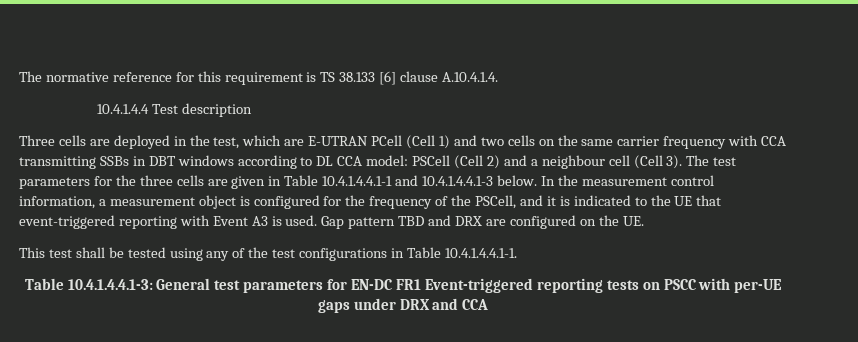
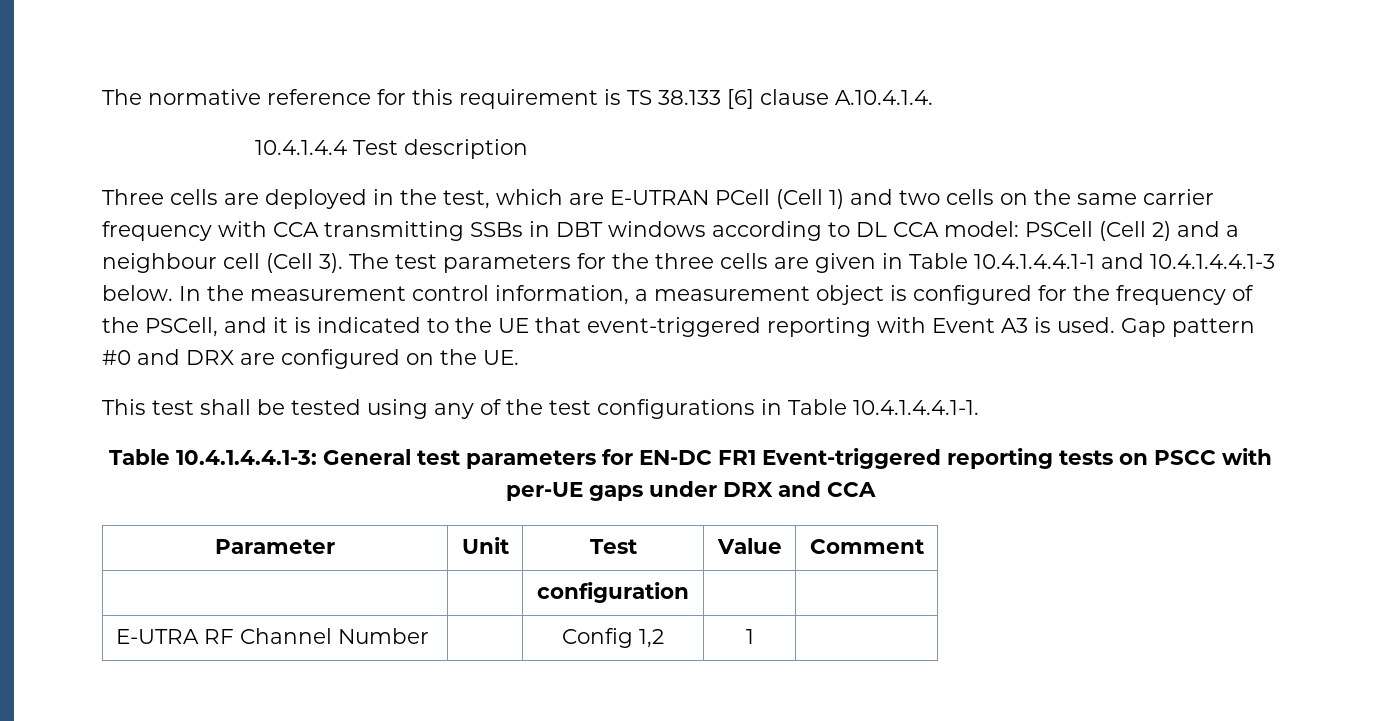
- Gap pattern TBD and DRX are configured on the UE.
+ Gap pattern #0 and DRX are configured on the UE.
+ Parameter | Unit | Test | Value | Comment
+ | | configuration | |
+ E-UTRA RF Channel Number | | Config 1,2 | 1 |

